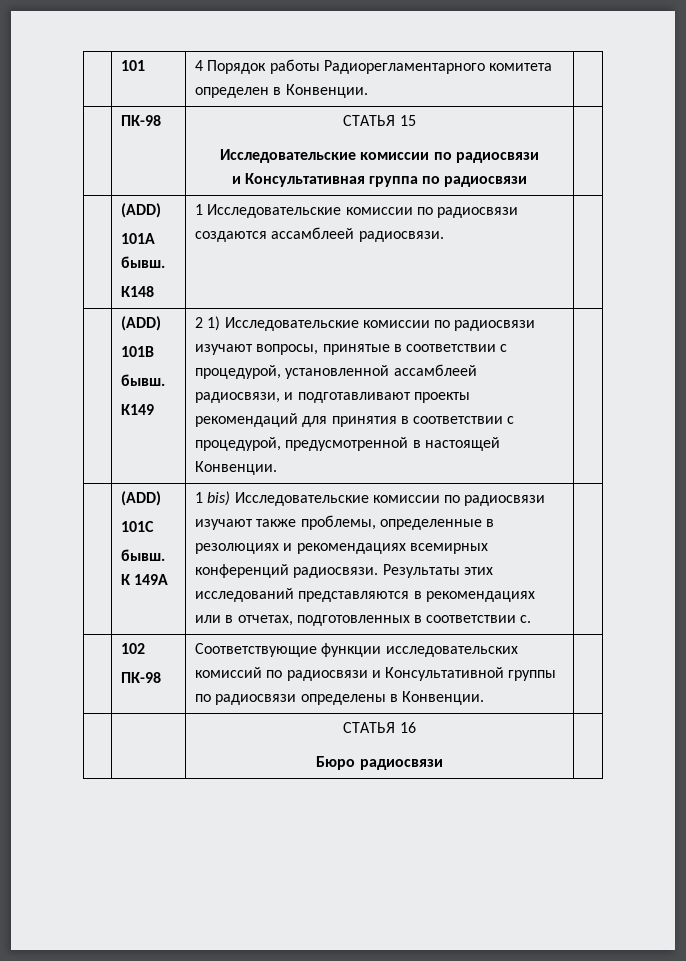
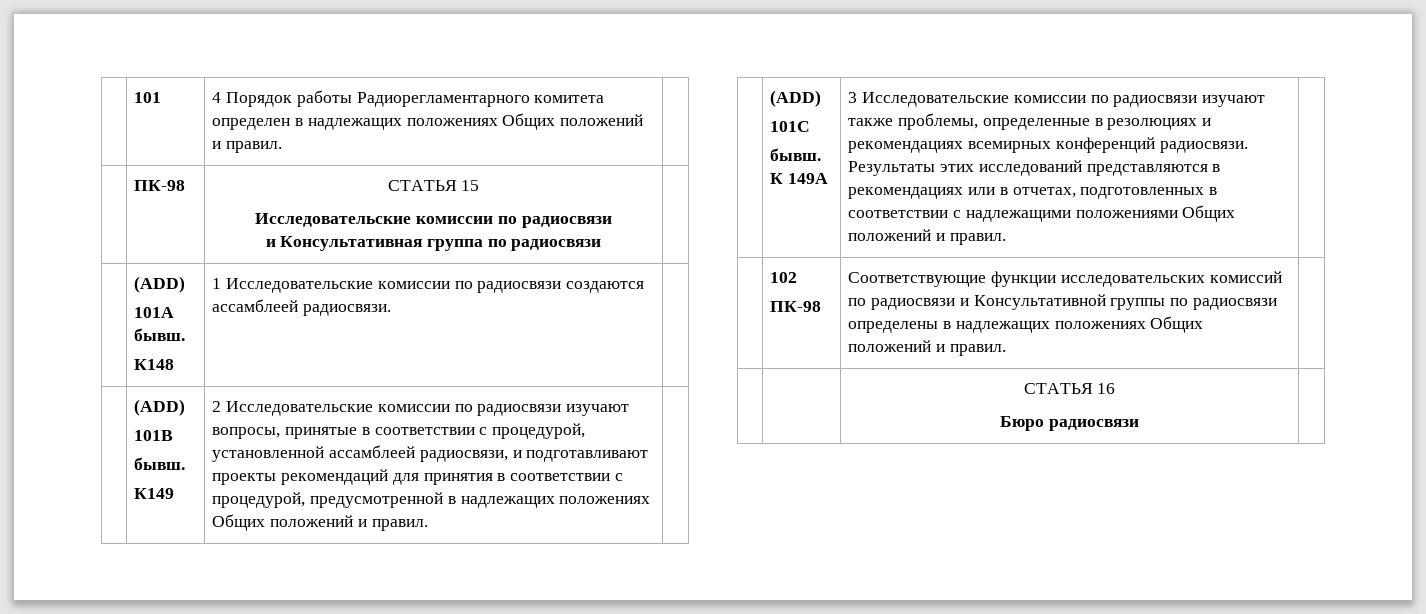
- | 101 | 4 Порядок работы Радиорегламентарного комитета определен в Конвенции. |
+ | 101 | 4 Порядок работы Радиорегламентарного комитета определен в надлежащих положениях Общих положений и правил. |
  | ПК-98 | СТАТЬЯ 15
  Исследовательские комиссии по радиосвязи
  и Консультативная группа по радиосвязи |
  | (ADD)
  101A бывш.
  К148 | 1 Исследовательские комиссии по радиосвязи создаются ассамблеей радиосвязи. |
  | (ADD)
  101B
  бывш.
- К149 | 2 1) Исследовательские комиссии по радиосвязи изучают вопросы, принятые в соответствии с процедурой, установленной ассамблеей радиосвязи, и подготавливают проекты рекомендаций для принятия в соответствии с процедурой, предусмотренной в настоящей Конвенции. |
+ К149 | 2 Исследовательские комиссии по радиосвязи изучают вопросы, принятые в соответствии с процедурой, установленной ассамблеей радиосвязи, и подготавливают проекты рекомендаций для принятия в соответствии с процедурой, предусмотренной в надлежащих положениях Общих положений и правил. |
  | (ADD)
  101C
- бывш. К 149A | 1 bis) Исследовательские комиссии по радиосвязи изучают также проблемы, определенные в резолюциях и рекомендациях всемирных конференций радиосвязи. Результаты этих исследований представляются в рекомендациях или в отчетах, подготовленных в соответствии с. |
+ бывш. К 149A | 3 Исследовательские комиссии по радиосвязи изучают также проблемы, определенные в резолюциях и рекомендациях всемирных конференций радиосвязи. Результаты этих исследований представляются в рекомендациях или в отчетах, подготовленных в соответствии с надлежащими положениями Общих положений и правил. |
  | 102
- ПК-98 | Соответствующие функции исследовательских комиссий по радиосвязи и Консультативной группы по радиосвязи определены в Конвенции. |
+ ПК-98 | Соответствующие функции исследовательских комиссий по радиосвязи и Консультативной группы по радиосвязи определены в надлежащих положениях Общих положений и правил. |

